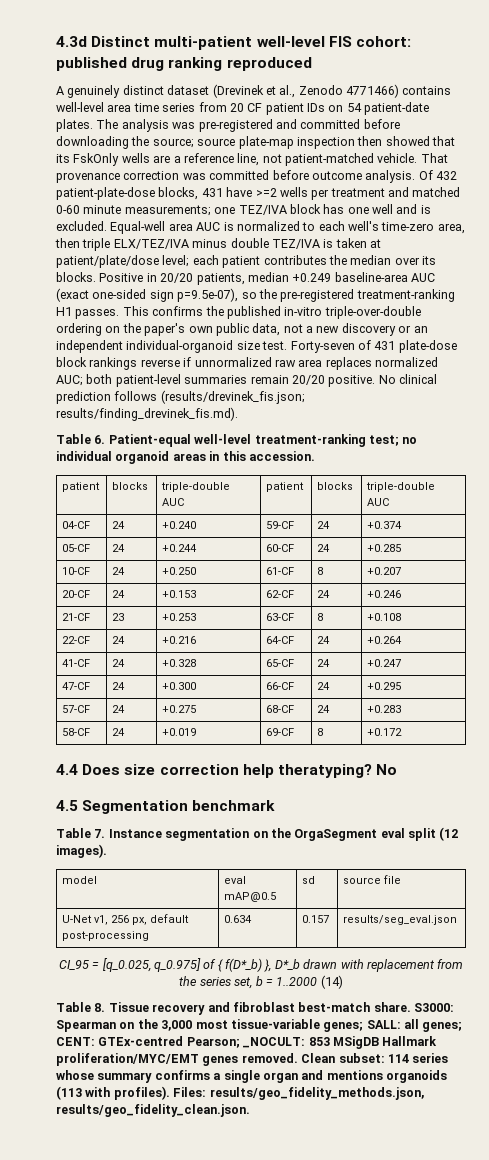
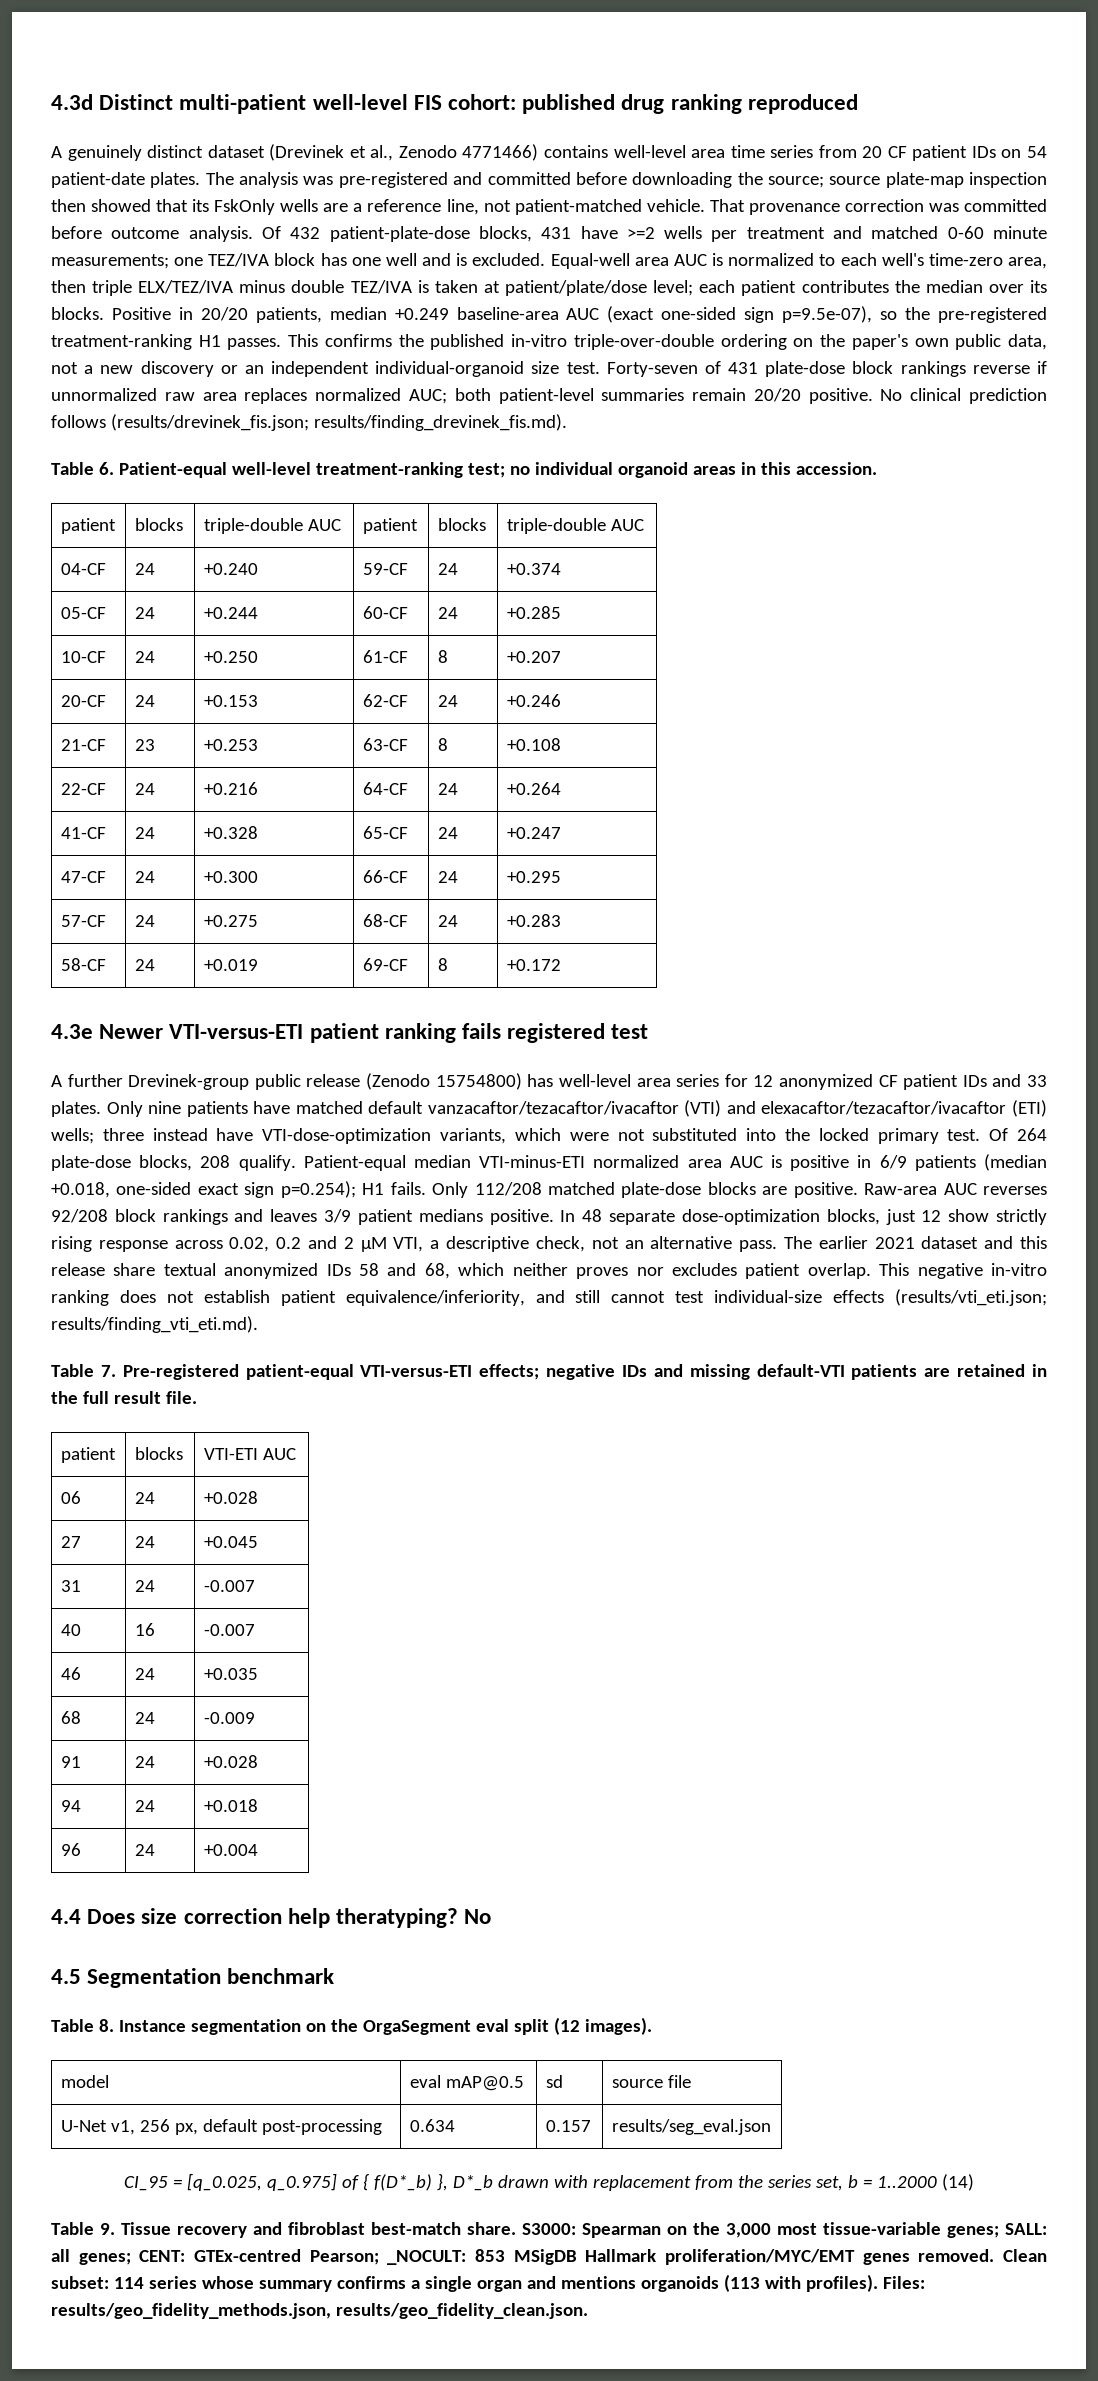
+ 4.3e Newer VTI-versus-ETI patient ranking fails registered test
+ A further Drevinek-group public release (Zenodo 15754800) has well-level area series for 12 anonymized CF patient IDs and 33 plates. Only nine patients have matched default vanzacaftor/tezacaftor/ivacaftor (VTI) and elexacaftor/tezacaftor/ivacaftor (ETI) wells; three instead have VTI-dose-optimization variants, which were not substituted into the locked primary test. Of 264 plate-dose blocks, 208 qualify. Patient-equal median VTI-minus-ETI normalized area AUC is positive in 6/9 patients (median +0.018, one-sided exact sign p=0.254); H1 fails. Only 112/208 matched plate-dose blocks are positive. Raw-area AUC reverses 92/208 block rankings and leaves 3/9 patient medians positive. In 48 separate dose-optimization blocks, just 12 show strictly rising response across 0.02, 0.2 and 2 µM VTI, a descriptive check, not an alternative pass. The earlier 2021 dataset and this release share textual anonymized IDs 58 and 68, which neither proves nor excludes patient overlap. This negative in-vitro ranking does not establish patient equivalence/inferiority, and still cannot test individual-size effects (results/vti_eti.json; results/finding_vti_eti.md).
+ Table 7. Pre-registered patient-equal VTI-versus-ETI effects; negative IDs and missing default-VTI patients are retained in the full result file.
+ patient | blocks | VTI-ETI AUC
+ 06 | 24 | +0.028
+ 27 | 24 | +0.045
+ 31 | 24 | -0.007
+ 40 | 16 | -0.007
+ 46 | 24 | +0.035
+ 68 | 24 | -0.009
+ 91 | 24 | +0.028
+ 94 | 24 | +0.018
+ 96 | 24 | +0.004
- Table 7. Instance segmentation on the OrgaSegment eval split (12 images).
+ Table 8. Instance segmentation on the OrgaSegment eval split (12 images).
- Table 8. Tissue recovery and fibroblast best-match share.
+ Table 9. Tissue recovery and fibroblast best-match share.

